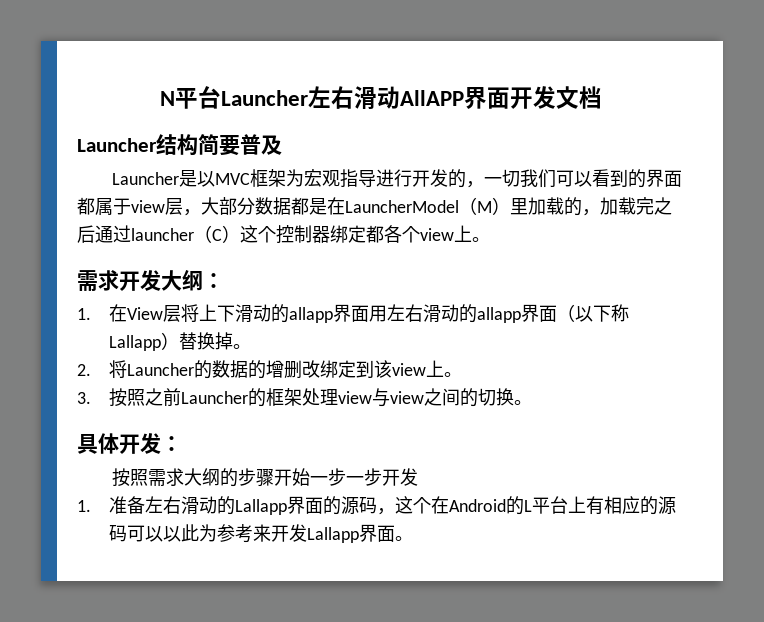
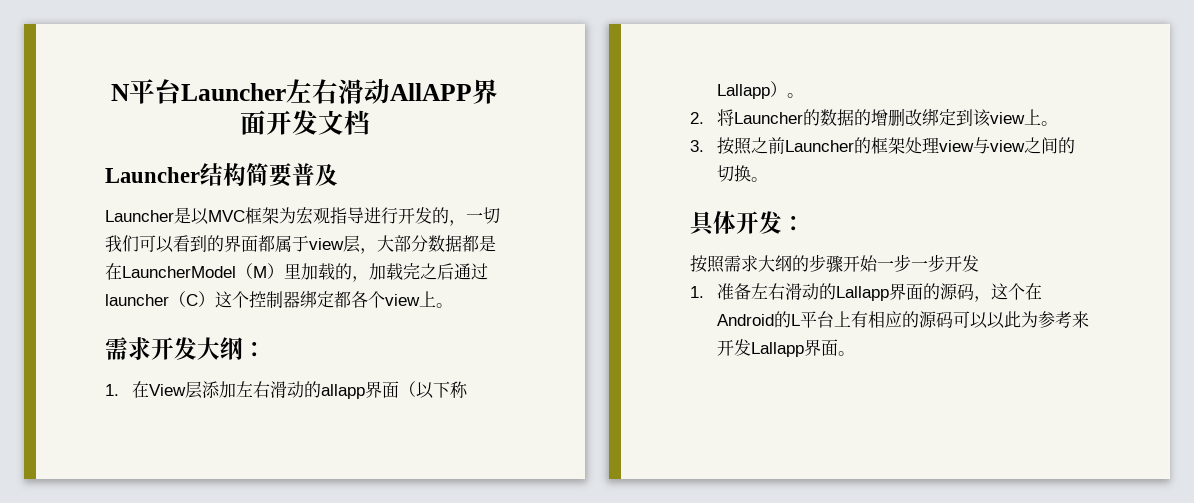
- 1.在View层将上下滑动的allapp界面用左右滑动的allapp界面（以下称Lallapp）替换掉。
+ 1.在View层添加左右滑动的allapp界面（以下称Lallapp）。

